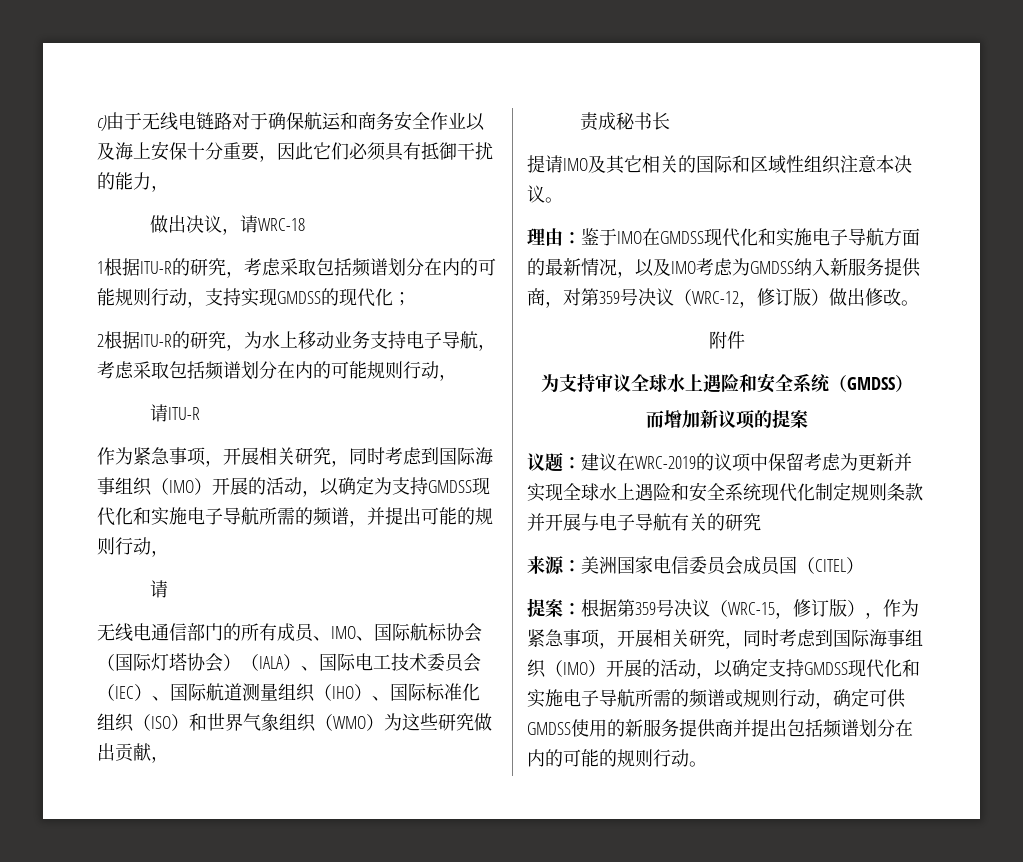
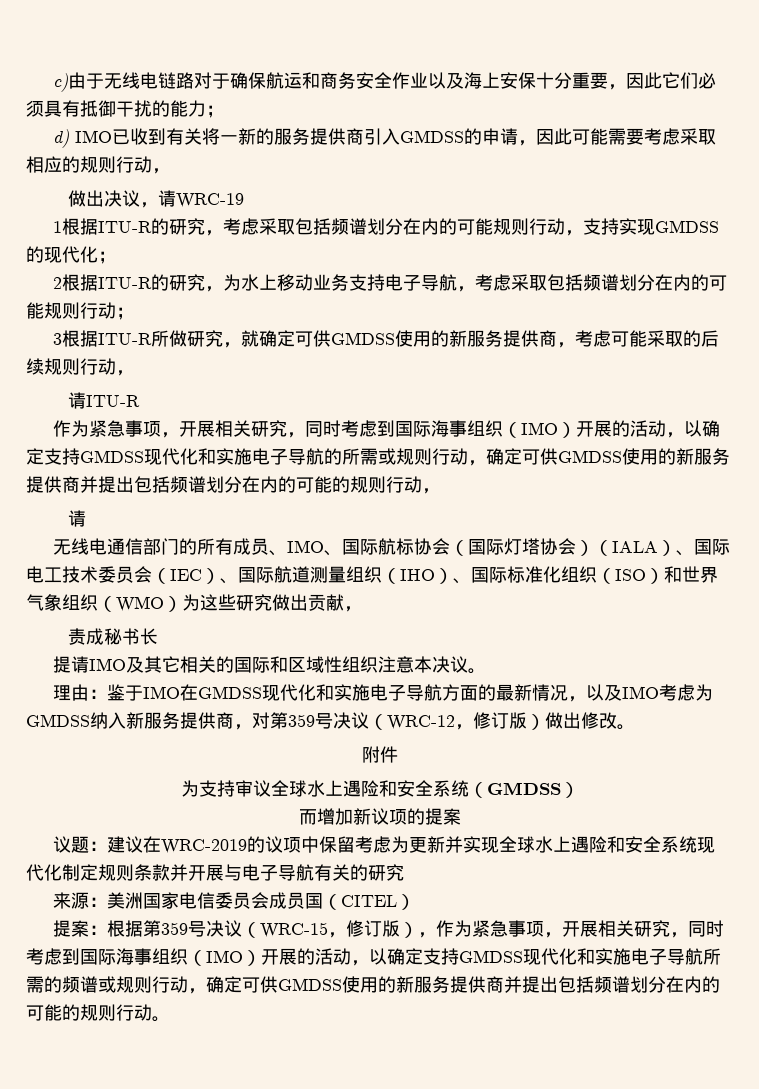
- c)由于无线电链路对于确保航运和商务安全作业以及海上安保十分重要，因此它们必须具有抵御干扰的能力，
+ c)由于无线电链路对于确保航运和商务安全作业以及海上安保十分重要，因此它们必须具有抵御干扰的能力；
+ d) IMO已收到有关将一新的服务提供商引入GMDSS的申请，因此可能需要考虑采取相应的规则行动，
- 做出决议，请WRC-18
+ 做出决议，请WRC-19
- 2根据ITU-R的研究，为水上移动业务支持电子导航，考虑采取包括频谱划分在内的可能规则行动，
+ 2根据ITU-R的研究，为水上移动业务支持电子导航，考虑采取包括频谱划分在内的可能规则行动；
+ 3根据ITU-R所做研究，就确定可供GMDSS使用的新服务提供商，考虑可能采取的后续规则行动，
- 作为紧急事项，开展相关研究，同时考虑到国际海事组织（IMO）开展的活动，以确定为支持GMDSS现代化和实施电子导航所需的频谱，并提出可能的规则行动，
+ 作为紧急事项，开展相关研究，同时考虑到国际海事组织（IMO）开展的活动，以确定支持GMDSS现代化和实施电子导航的所需或规则行动，确定可供GMDSS使用的新服务提供商并提出包括频谱划分在内的可能的规则行动，

